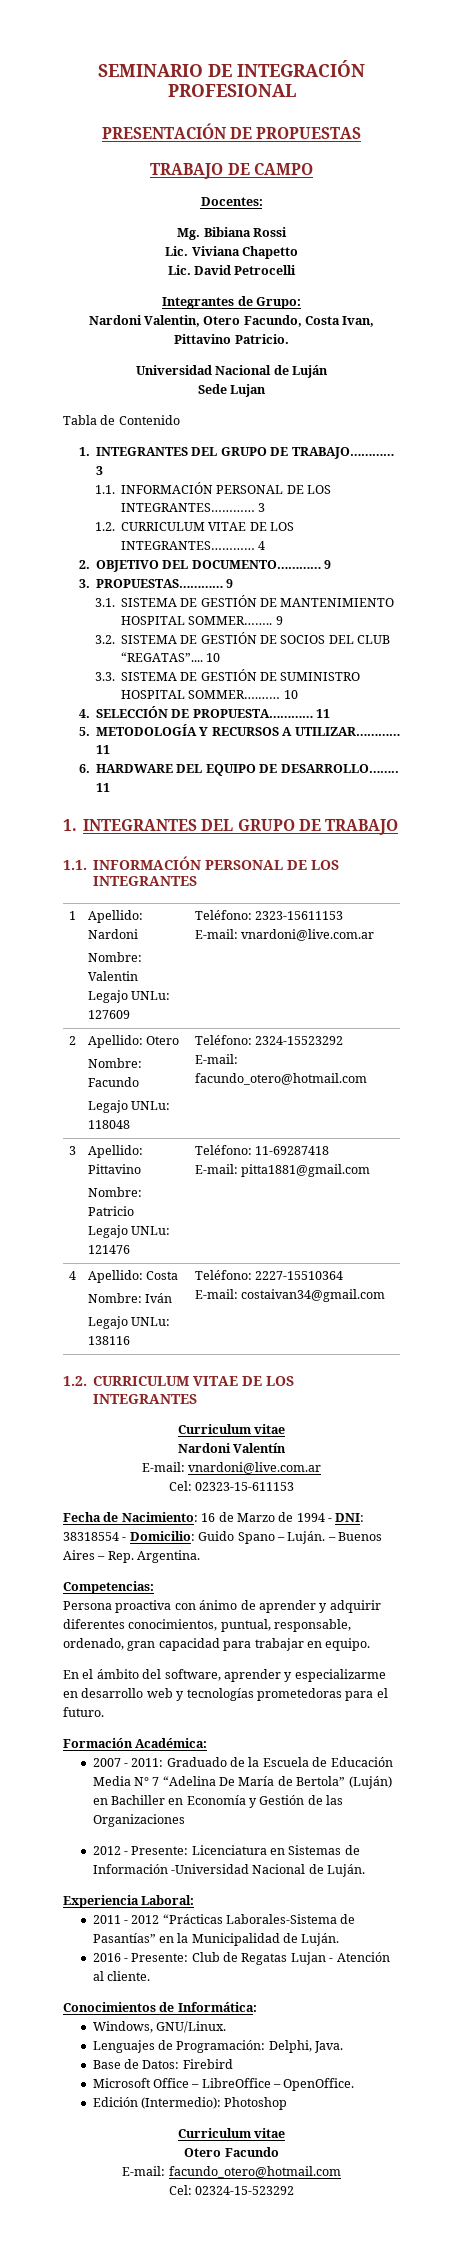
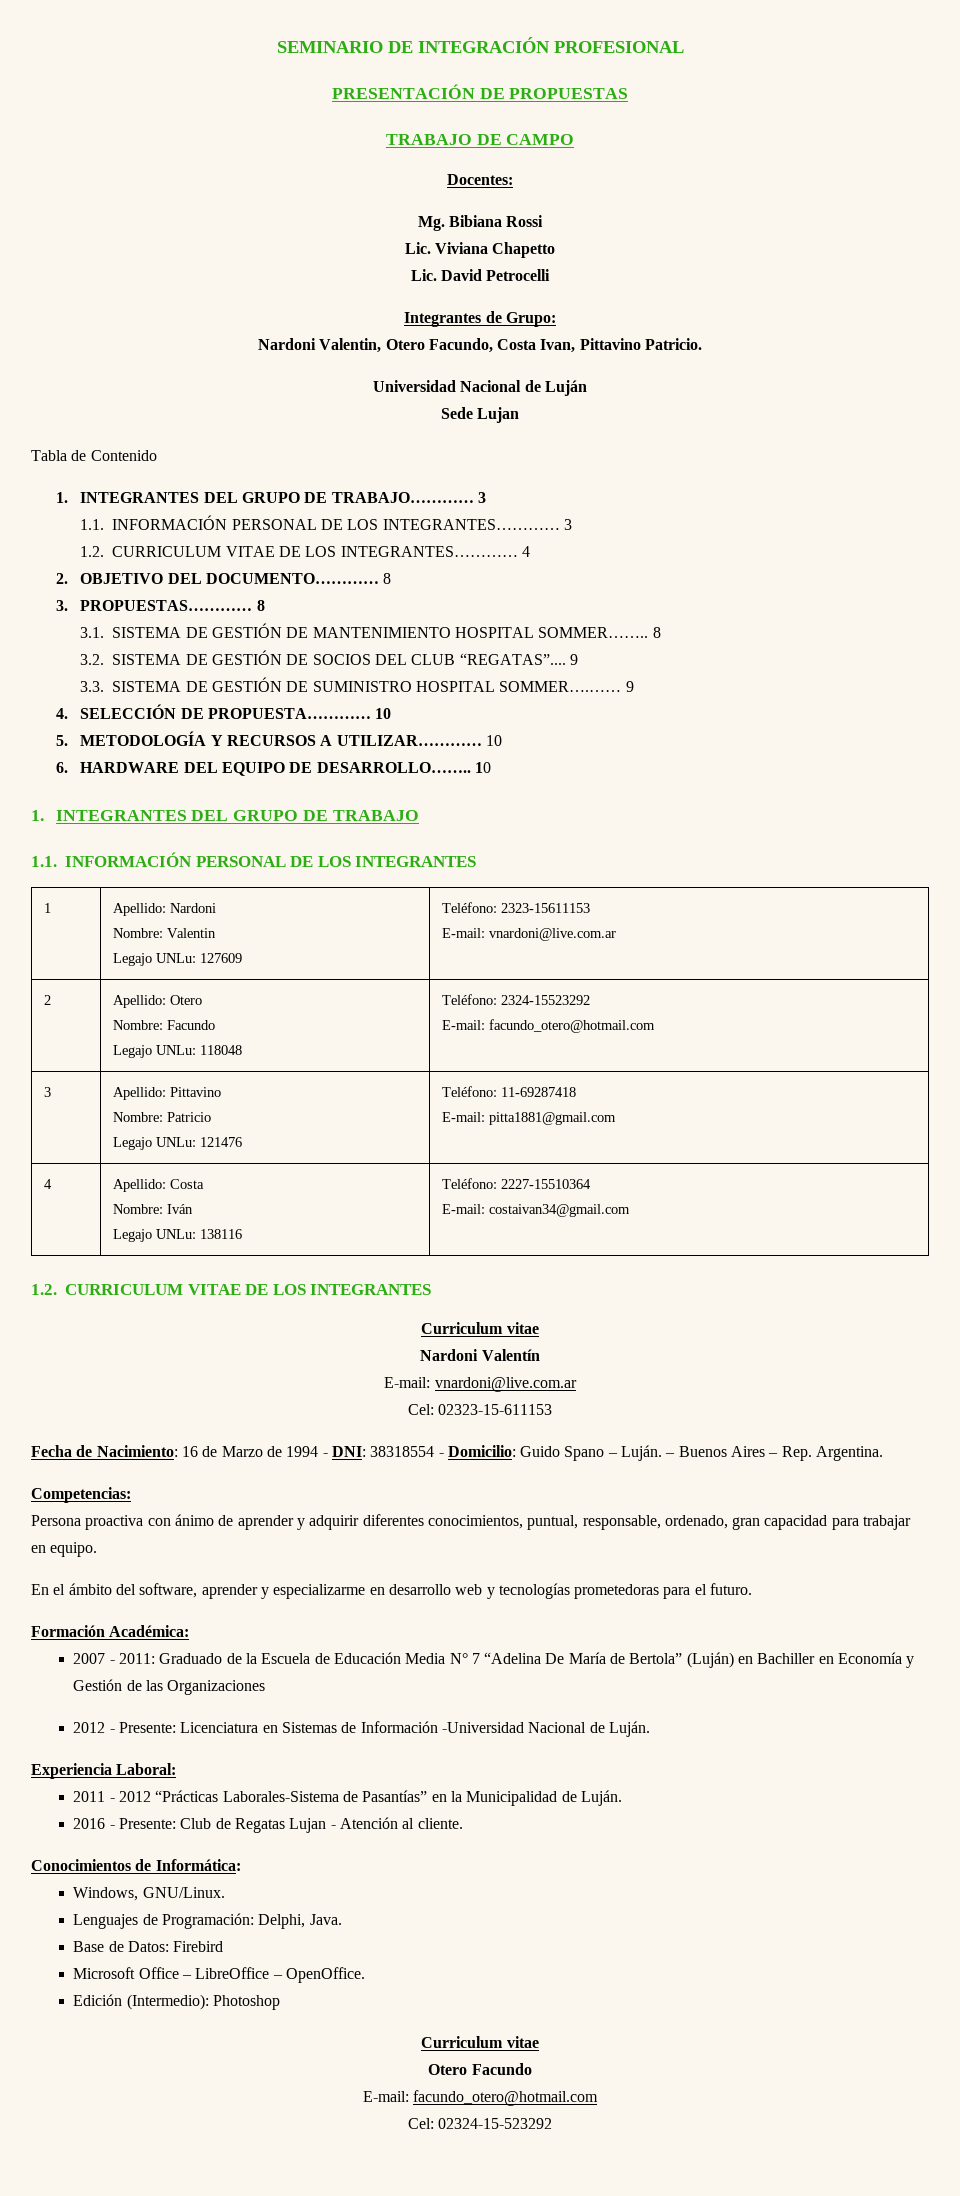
- 2. OBJETIVO DEL DOCUMENTO………… 9
+ 2. OBJETIVO DEL DOCUMENTO………… 8
- 3. PROPUESTAS………… 9
+ 3. PROPUESTAS………… 8
- 3.1. SISTEMA DE GESTIÓN DE MANTENIMIENTO HOSPITAL SOMMER…….. 9
+ 3.1. SISTEMA DE GESTIÓN DE MANTENIMIENTO HOSPITAL SOMMER…….. 8
- 3.2. SISTEMA DE GESTIÓN DE SOCIOS DEL CLUB “REGATAS”.... 10
+ 3.2. SISTEMA DE GESTIÓN DE SOCIOS DEL CLUB “REGATAS”.... 9
- 3.3. SISTEMA DE GESTIÓN DE SUMINISTRO HOSPITAL SOMMER….…… 10
+ 3.3. SISTEMA DE GESTIÓN DE SUMINISTRO HOSPITAL SOMMER….…… 9
- 4. SELECCIÓN DE PROPUESTA………… 11
+ 4. SELECCIÓN DE PROPUESTA………… 10
- 5. METODOLOGÍA Y RECURSOS A UTILIZAR………… 11
+ 5. METODOLOGÍA Y RECURSOS A UTILIZAR………… 10
- 6. HARDWARE DEL EQUIPO DE DESARROLLO…….. 11
+ 6. HARDWARE DEL EQUIPO DE DESARROLLO…….. 10

